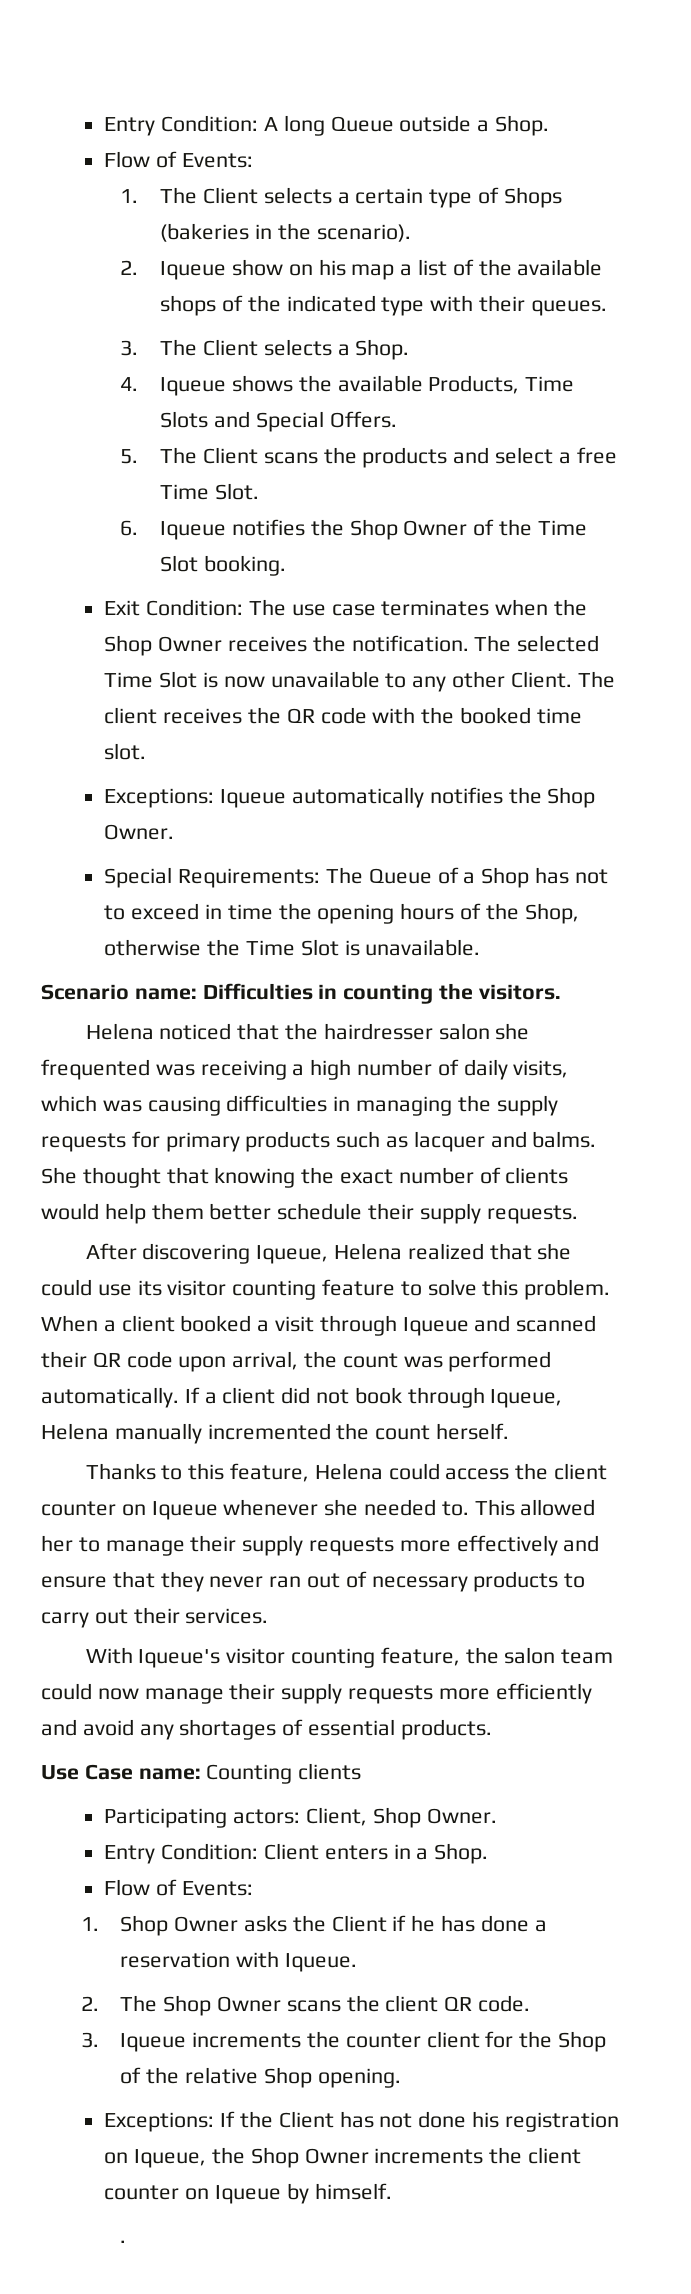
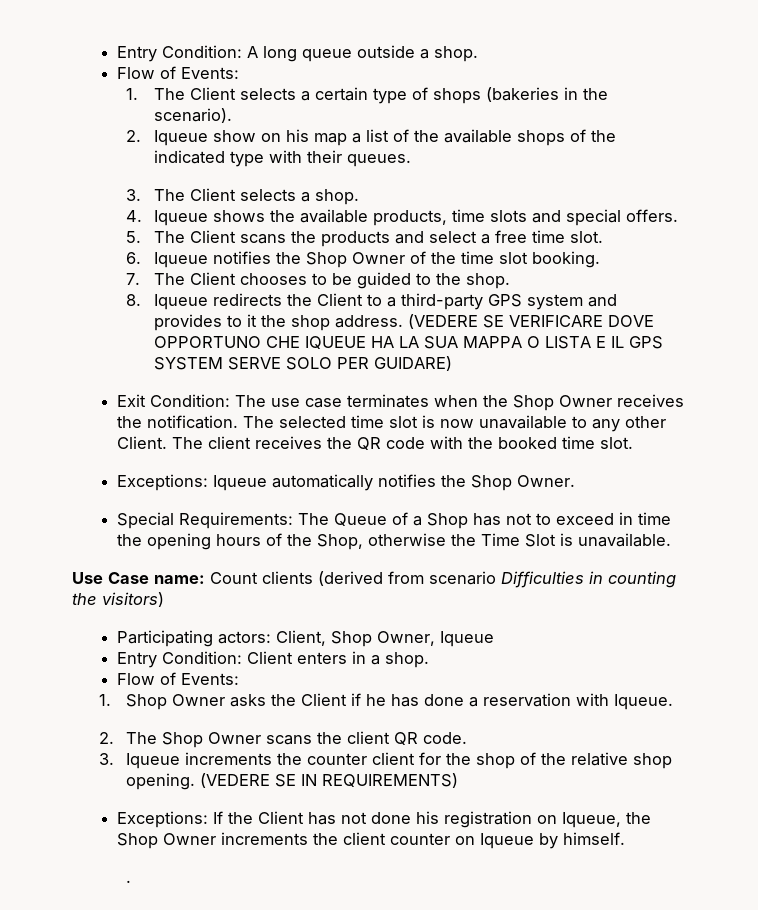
- Entry Condition: A long Queue outside a Shop.
+ Entry Condition: A long queue outside a shop.
- 1. The Client selects a certain type of Shops (bakeries in the scenario).
+ 1. The Client selects a certain type of shops (bakeries in the scenario).
- 3. The Client selects a Shop.
+ 3. The Client selects a shop.
- 4. Iqueue shows the available Products, Time Slots and Special Offers.
+ 4. Iqueue shows the available products, time slots and special offers.
- 5. The Client scans the products and select a free Time Slot.
+ 5. The Client scans the products and select a free time slot.
- 6. Iqueue notifies the Shop Owner of the Time Slot booking.
+ 6. Iqueue notifies the Shop Owner of the time slot booking.
+ 7. The Client chooses to be guided to the shop.
+ 8. Iqueue redirects the Client to a third-party GPS system and provides to it the shop address. (VEDERE SE VERIFICARE DOVE OPPORTUNO CHE IQUEUE HA LA SUA MAPPA O LISTA E IL GPS SYSTEM SERVE SOLO PER GUIDARE)
- The selected Time Slot is now unavailable to any other Client.
+ The selected time slot is now unavailable to any other Client.
- Scenario name: Difficulties in counting the visitors.
- Helena noticed that the hairdresser salon she frequented was receiving a high number of daily visits, which was causing difficulties in managing the supply requests for primary products such as lacquer and balms. She thought that knowing the exact number of clients would help them better schedule their supply requests.
- After discovering Iqueue, Helena realized that she could use its visitor counting feature to solve this problem. When a client booked a visit through Iqueue and scanned their QR code upon arrival, the count was performed automatically. If a client did not book through Iqueue, Helena manually incremented the count herself.
- Thanks to this feature, Helena could access the client counter on Iqueue whenever she needed to. This allowed her to manage their supply requests more effectively and ensure that they never ran out of necessary products to carry out their services.
- With Iqueue's visitor counting feature, the salon team could now manage their supply requests more efficiently and avoid any shortages of essential products.
- Use Case name: Counting clients
+ Use Case name: Count clients (derived from scenario Difficulties in counting the visitors)
- Participating actors: Client, Shop Owner.
+ Participating actors: Client, Shop Owner, Iqueue
- Entry Condition: Client enters in a Shop.
+ Entry Condition: Client enters in a shop.
- 3. Iqueue increments the counter client for the Shop of the relative Shop opening.
+ 3. Iqueue increments the counter client for the shop of the relative shop opening. (VEDERE SE IN REQUIREMENTS)

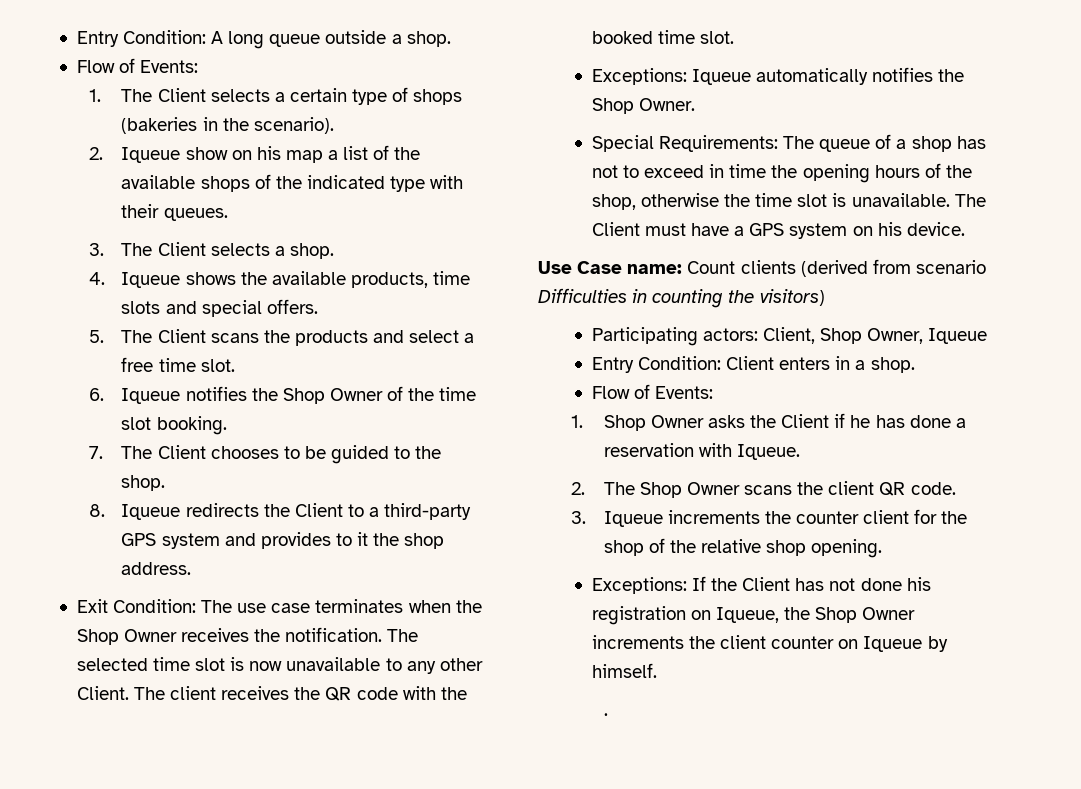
- (VEDERE SE VERIFICARE DOVE OPPORTUNO CHE IQUEUE HA LA SUA MAPPA O LISTA E IL GPS SYSTEM SERVE SOLO PER GUIDARE)
- Special Requirements: The Queue of a Shop has not to exceed in time the opening hours of the Shop, otherwise the Time Slot is unavailable.
+ Special Requirements: The queue of a shop has not to exceed in time the opening hours of the shop, otherwise the time slot is unavailable. The Client must have a GPS system on his device.
- (VEDERE SE IN REQUIREMENTS)

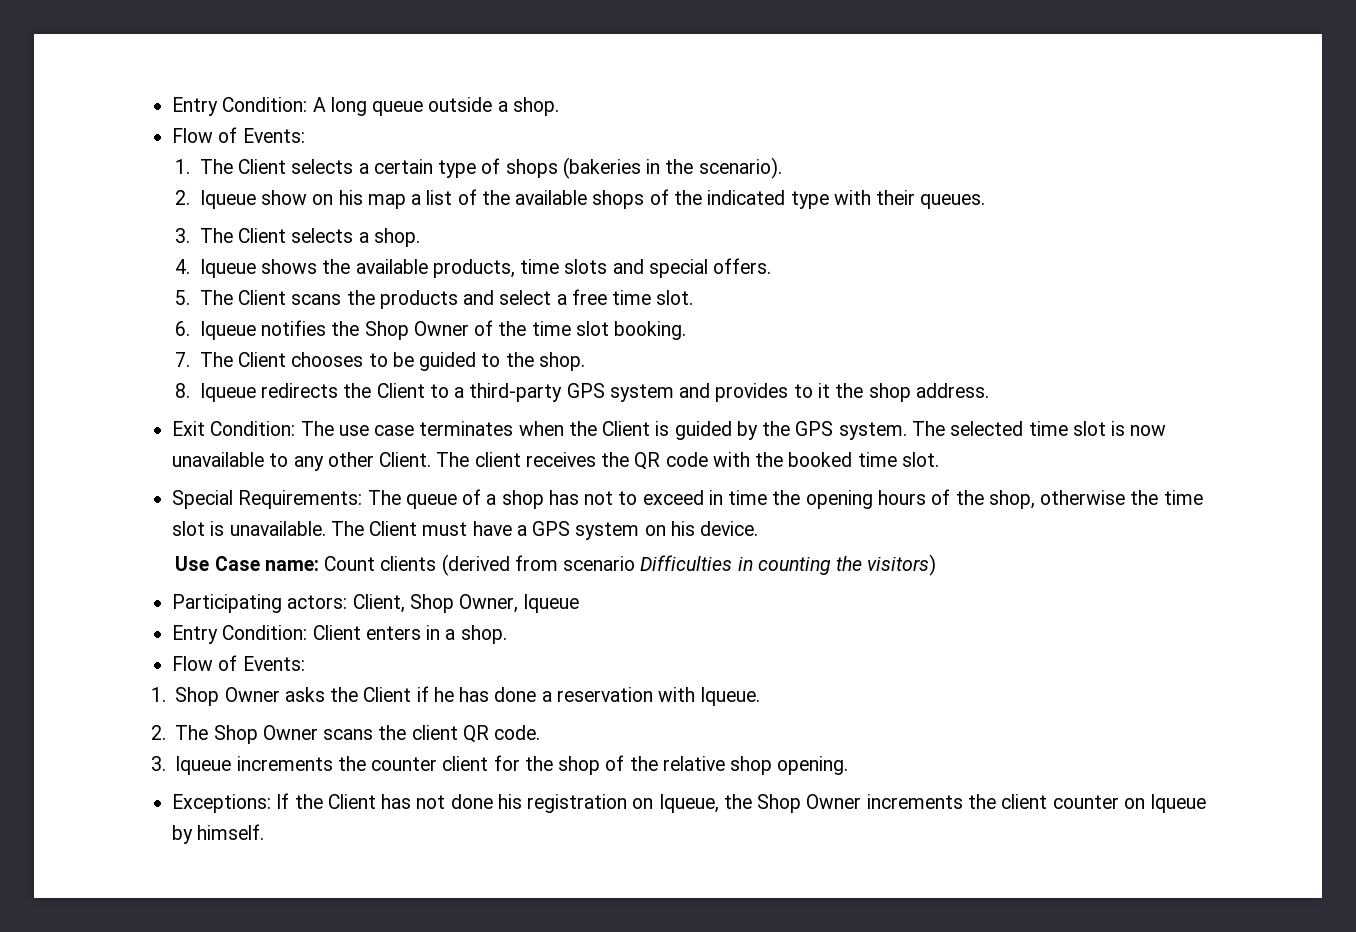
- Exit Condition: The use case terminates when the Shop Owner receives the notification.
+ Exit Condition: The use case terminates when the Client is guided by the GPS system.
- Exceptions: Iqueue automatically notifies the Shop Owner.
- .

